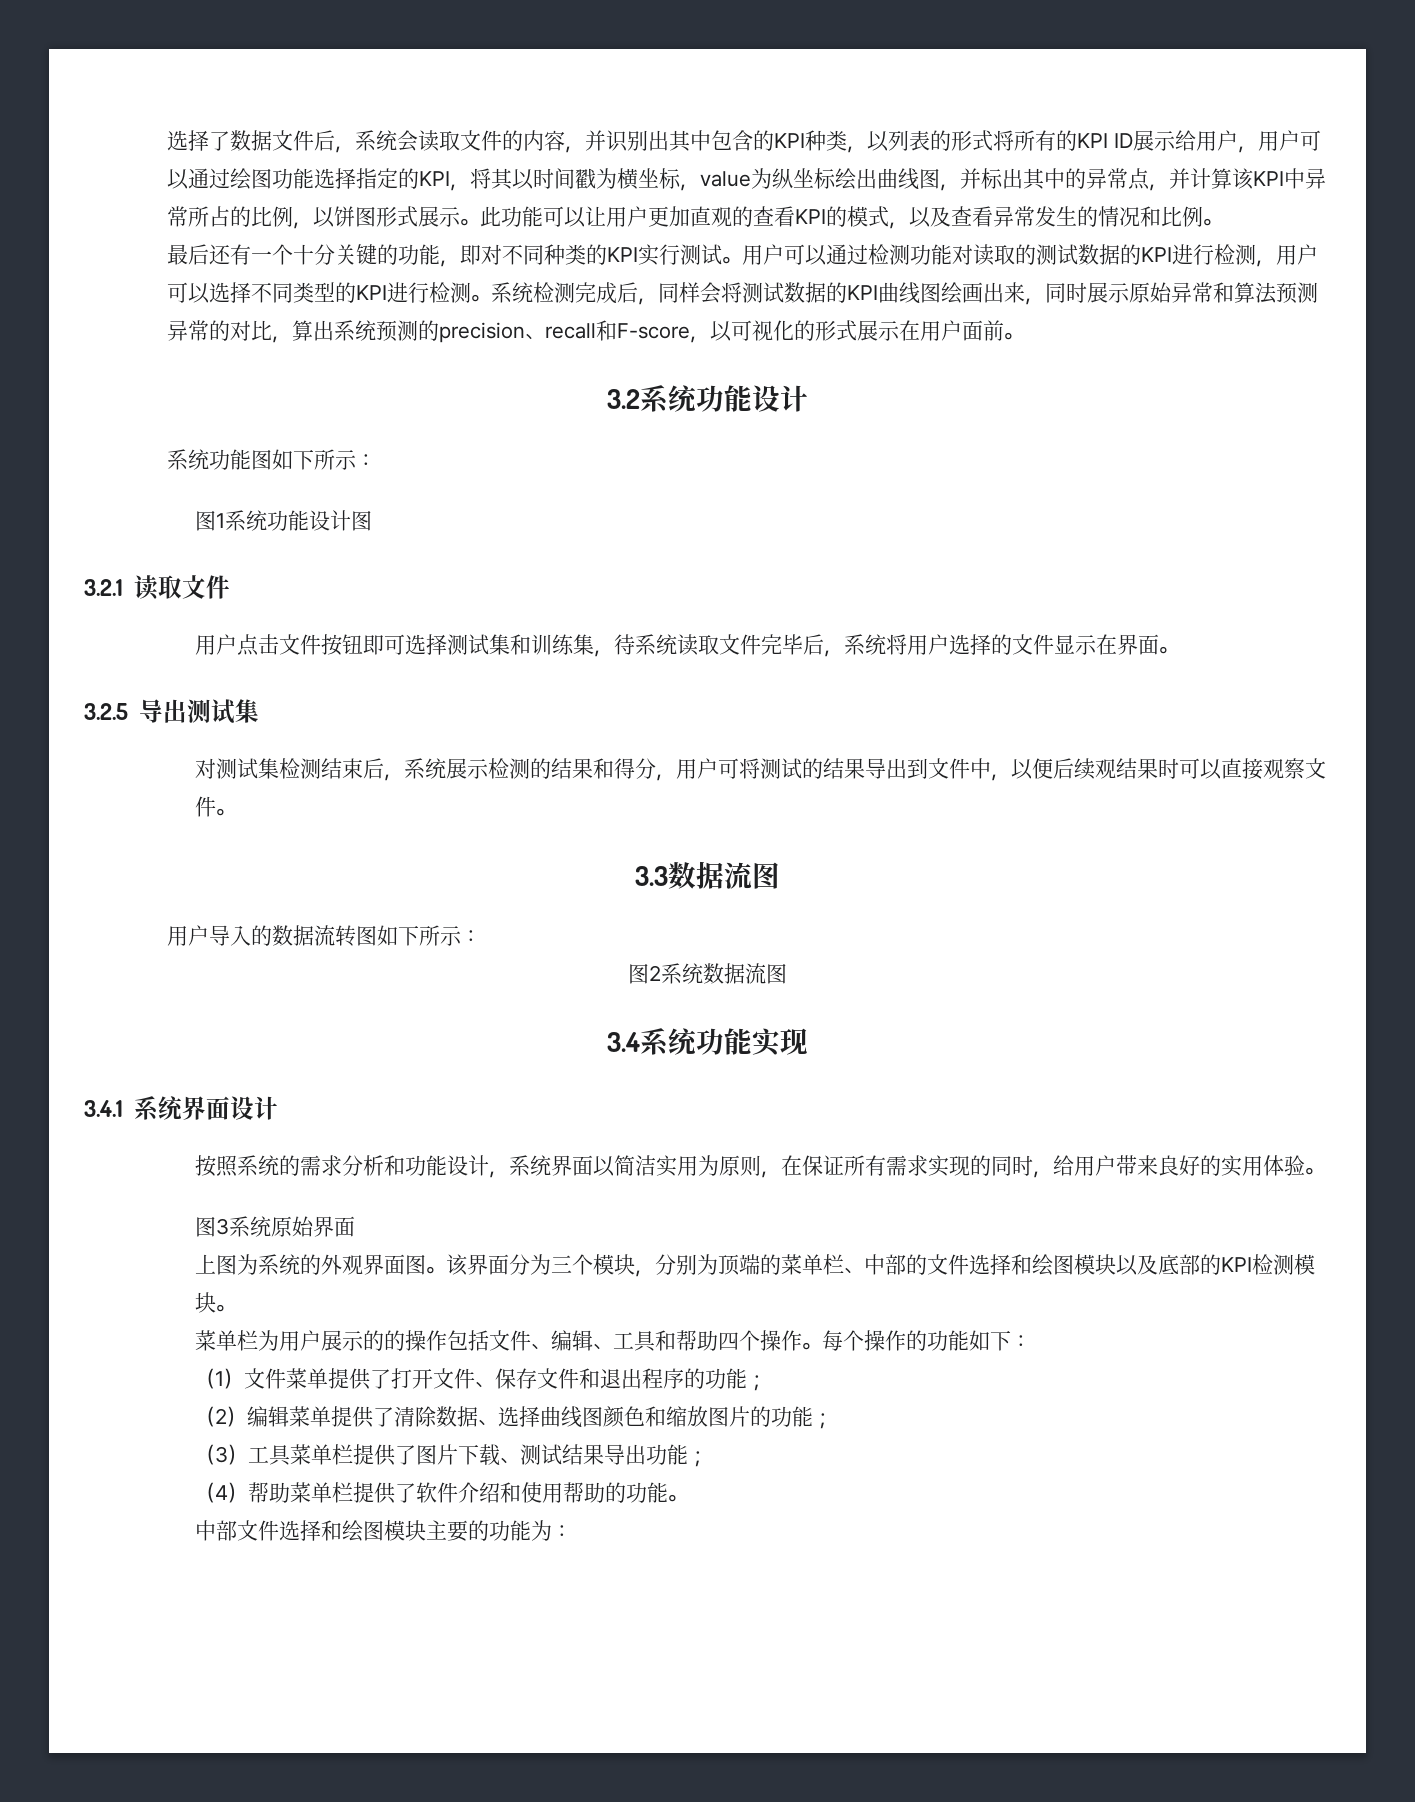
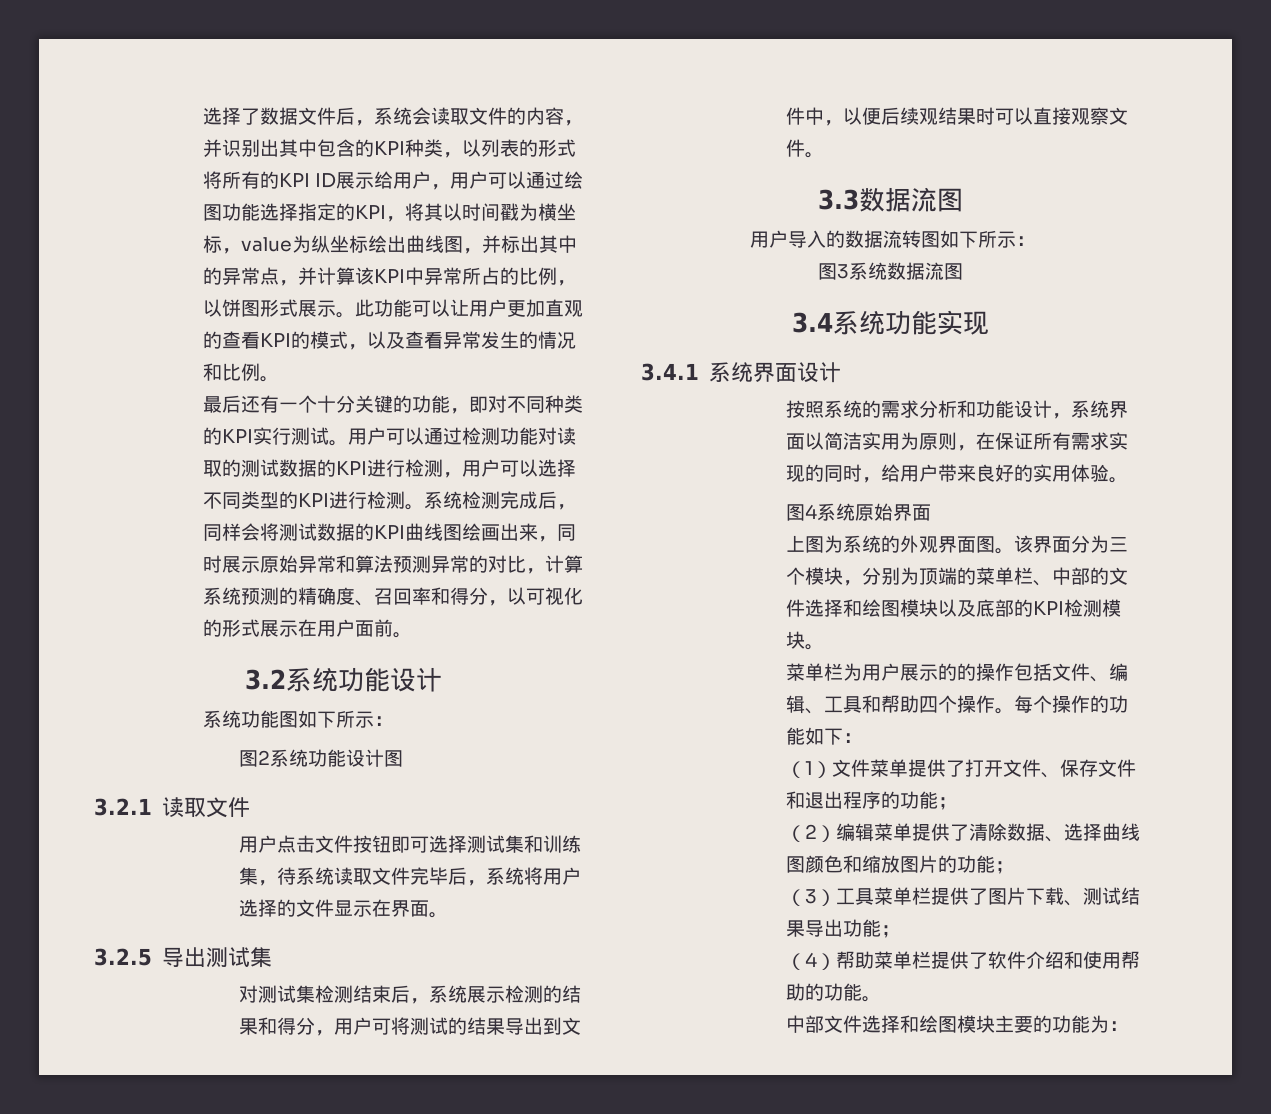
- 系统检测完成后，同样会将测试数据的KPI曲线图绘画出来，同时展示原始异常和算法预测异常的对比，算出系统预测的precision、recall和F-score，以可视化的形式展示在用户面前。
+ 系统检测完成后，同样会将测试数据的KPI曲线图绘画出来，同时展示原始异常和算法预测异常的对比，计算系统预测的精确度、召回率和得分，以可视化的形式展示在用户面前。
- 图1系统功能设计图
+ 图2系统功能设计图
- 图2系统数据流图
+ 图3系统数据流图
- 图3系统原始界面
+ 图4系统原始界面

